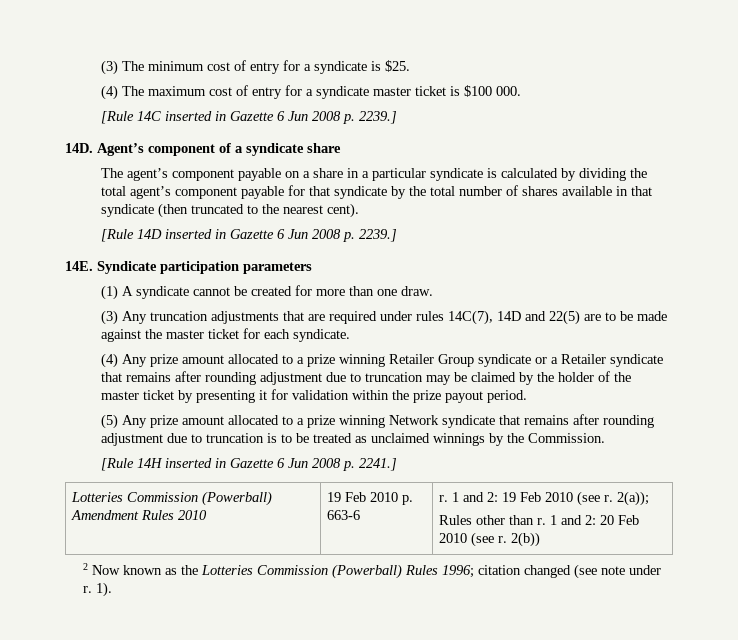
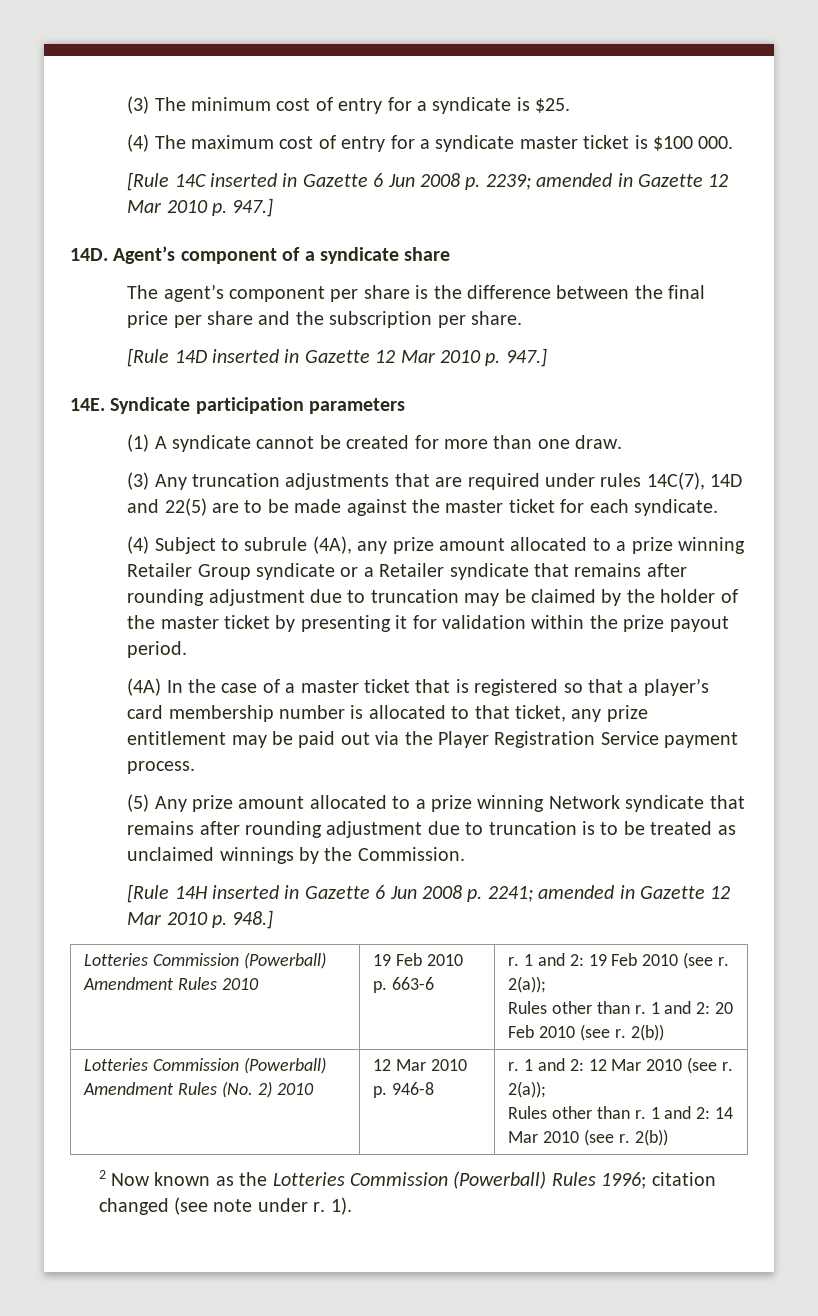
- [Rule 14C inserted in Gazette 6 Jun 2008 p. 2239.]
+ [Rule 14C inserted in Gazette 6 Jun 2008 p. 2239; amended in Gazette 12 Mar 2010 p. 947.]
- The agent’s component payable on a share in a particular syndicate is calculated by dividing the total agent’s component payable for that syndicate by the total number of shares available in that syndicate (then truncated to the nearest cent).
+ The agent’s component per share is the difference between the final price per share and the subscription per share.
- [Rule 14D inserted in Gazette 6 Jun 2008 p. 2239.]
+ [Rule 14D inserted in Gazette 12 Mar 2010 p. 947.]
- (4) Any prize amount allocated to a prize winning Retailer Group syndicate or a Retailer syndicate that remains after rounding adjustment due to truncation may be claimed by the holder of the master ticket by presenting it for validation within the prize payout period.
+ (4) Subject to subrule (4A), any prize amount allocated to a prize winning Retailer Group syndicate or a Retailer syndicate that remains after rounding adjustment due to truncation may be claimed by the holder of the master ticket by presenting it for validation within the prize payout period.
+ (4A) In the case of a master ticket that is registered so that a player’s card membership number is allocated to that ticket, any prize entitlement may be paid out via the Player Registration Service payment process.
- [Rule 14H inserted in Gazette 6 Jun 2008 p. 2241.]
+ [Rule 14H inserted in Gazette 6 Jun 2008 p. 2241; amended in Gazette 12 Mar 2010 p. 948.]
+ Lotteries Commission (Powerball) Amendment Rules (No. 2) 2010 | 12 Mar 2010 p. 946-8 | r. 1 and 2: 12 Mar 2010 (see r. 2(a));
+ Rules other than r. 1 and 2: 14 Mar 2010 (see r. 2(b))

